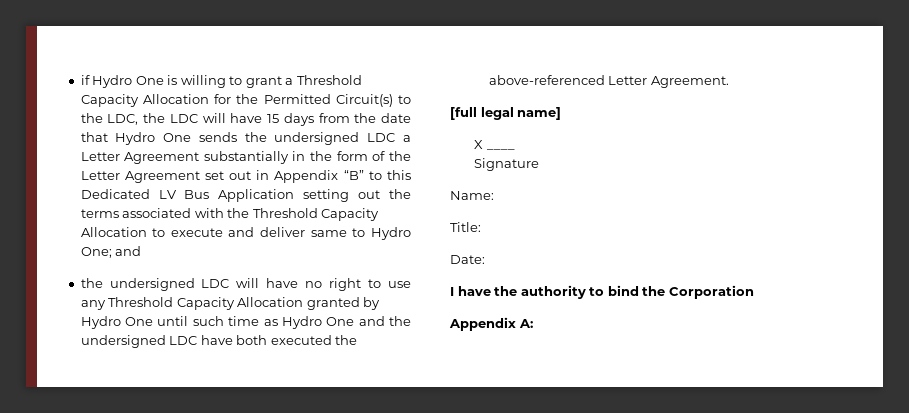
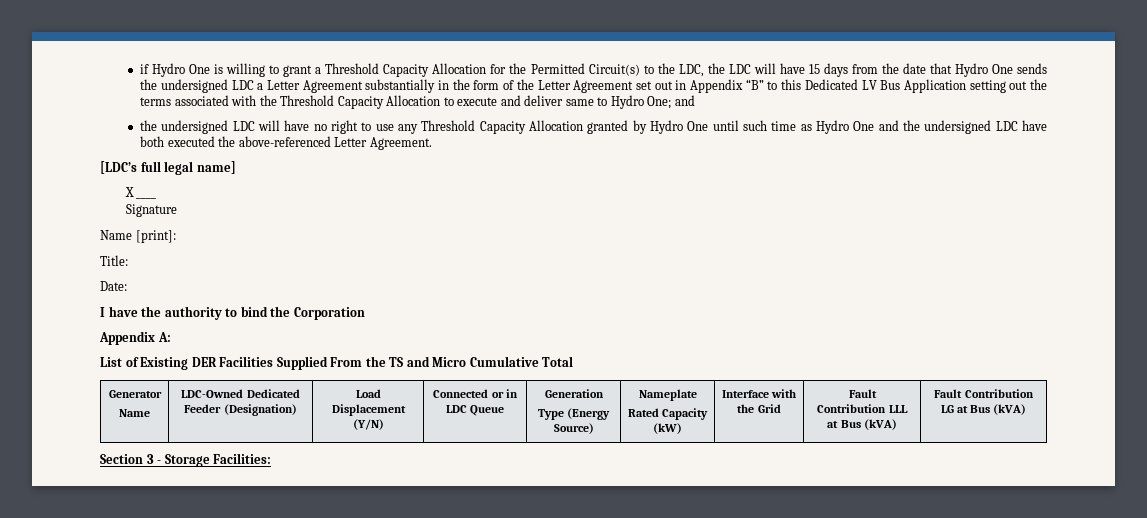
- [full legal name]
+ [LDC’s full legal name]
- Name:
+ Name [print]:
+ List of Existing DER Facilities Supplied From the TS and Micro Cumulative Total
+ Generator
+ Name | LDC-Owned Dedicated Feeder (Designation) | Load Displacement (Y/N) | Connected or in LDC Queue | Generation
+ Type (Energy Source) | Nameplate
+ Rated Capacity (kW) | Interface with the Grid | Fault
+ Contribution LLL at Bus (kVA) | Fault Contribution LG at Bus (kVA)
+ Section 3 - Storage Facilities:

